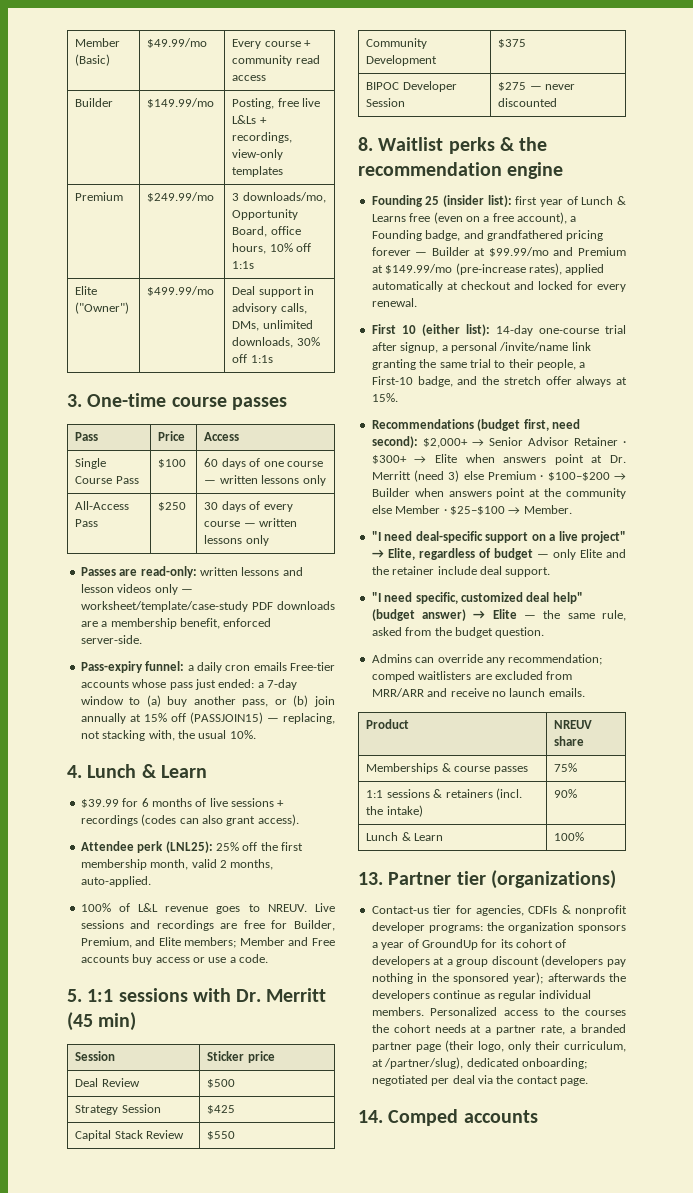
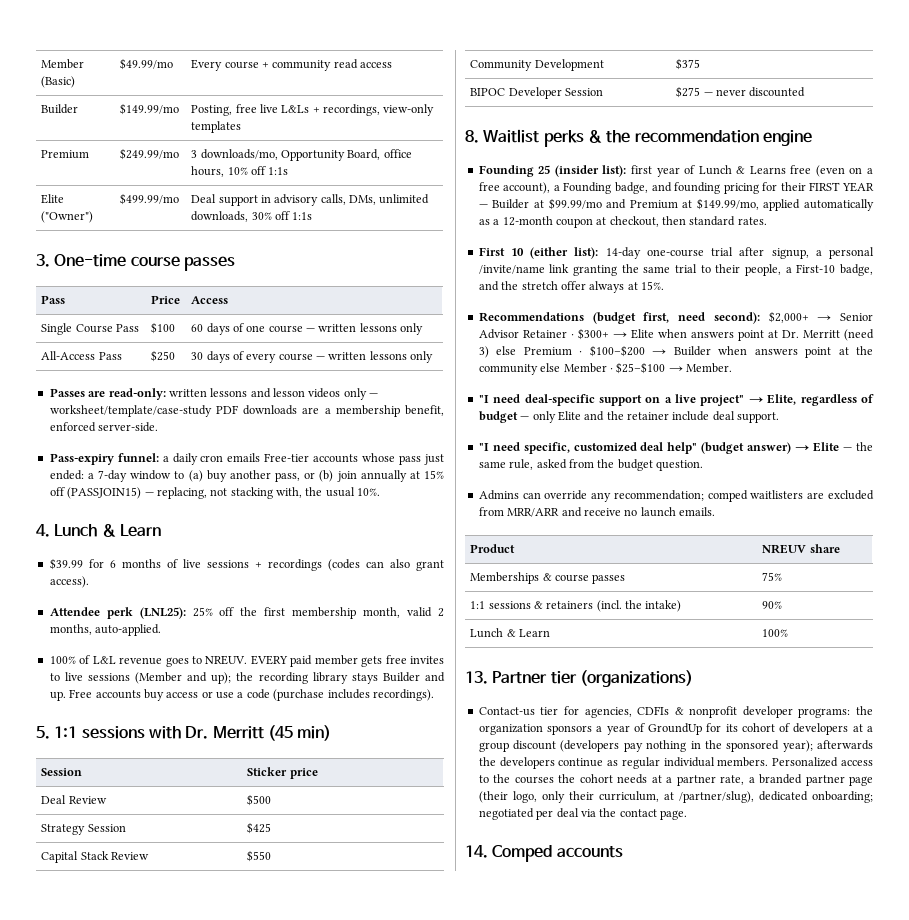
- Live sessions and recordings are free for Builder, Premium, and Elite members; Member and Free accounts buy access or use a code.
+ EVERY paid member gets free invites to live sessions (Member and up); the recording library stays Builder and up. Free accounts buy access or use a code (purchase includes recordings).
- Founding 25 (insider list): first year of Lunch & Learns free (even on a free account), a Founding badge, and grandfathered pricing forever — Builder at $99.99/mo and Premium at $149.99/mo (pre-increase rates), applied automatically at checkout and locked for every renewal.
+ Founding 25 (insider list): first year of Lunch & Learns free (even on a free account), a Founding badge, and founding pricing for their FIRST YEAR — Builder at $99.99/mo and Premium at $149.99/mo, applied automatically as a 12-month coupon at checkout, then standard rates.

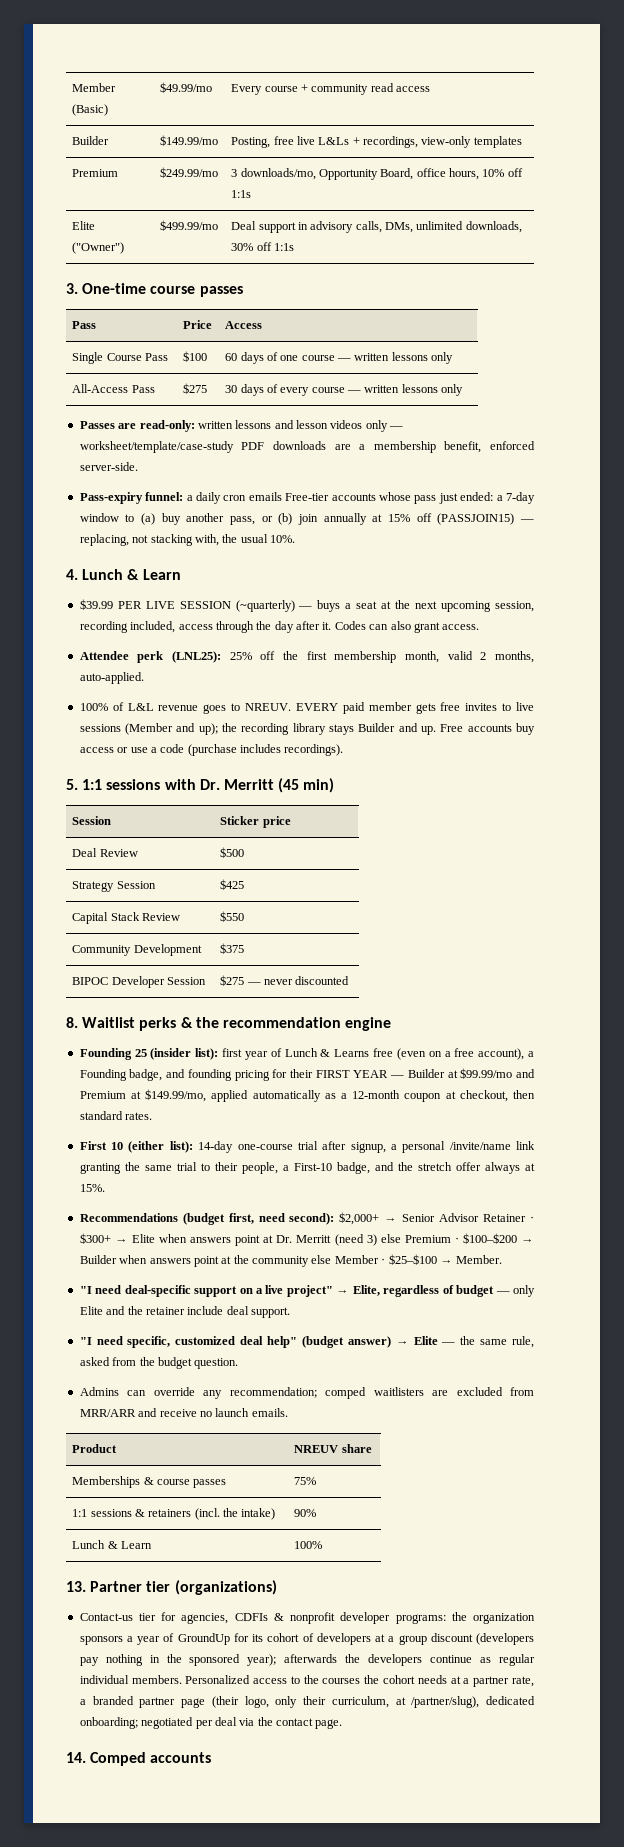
- All-Access Pass | $250 | 30 days of every course — written lessons only
+ All-Access Pass | $275 | 30 days of every course — written lessons only
- $39.99 for 6 months of live sessions + recordings (codes can also grant access).
+ $39.99 PER LIVE SESSION (~quarterly) — buys a seat at the next upcoming session, recording included, access through the day after it. Codes can also grant access.

